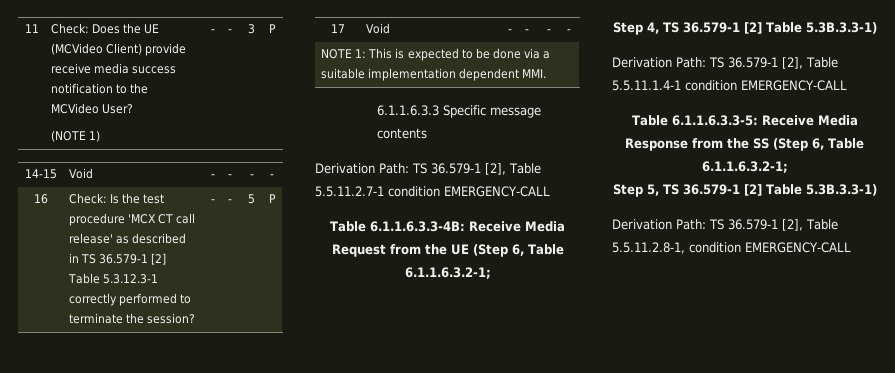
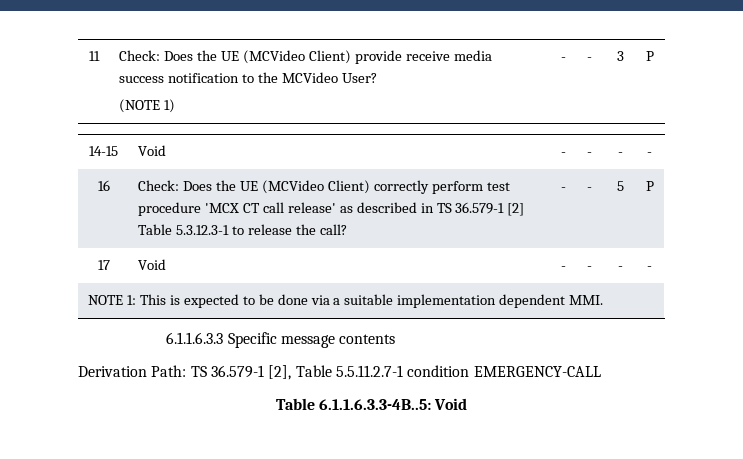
- 16 | Check: Is the test procedure 'MCX CT call release' as described in TS 36.579-1 [2] Table 5.3.12.3-1 correctly performed to terminate the session? | - | - | 5 | P
+ 16 | Check: Does the UE (MCVideo Client) correctly perform test procedure 'MCX CT call release' as described in TS 36.579-1 [2] Table 5.3.12.3-1 to release the call? | - | - | 5 | P
- Table 6.1.1.6.3.3-4B: Receive Media Request from the UE (Step 6, Table 6.1.1.6.3.2-1;
- Step 4, TS 36.579-1 [2] Table 5.3B.3.3-1)
- Derivation Path: TS 36.579-1 [2], Table 5.5.11.1.4-1 condition EMERGENCY-CALL
- Table 6.1.1.6.3.3-5: Receive Media Response from the SS (Step 6, Table 6.1.1.6.3.2-1;
- Step 5, TS 36.579-1 [2] Table 5.3B.3.3-1)
- Derivation Path: TS 36.579-1 [2], Table 5.5.11.2.8-1, condition EMERGENCY-CALL
+ Table 6.1.1.6.3.3-4B..5: Void

